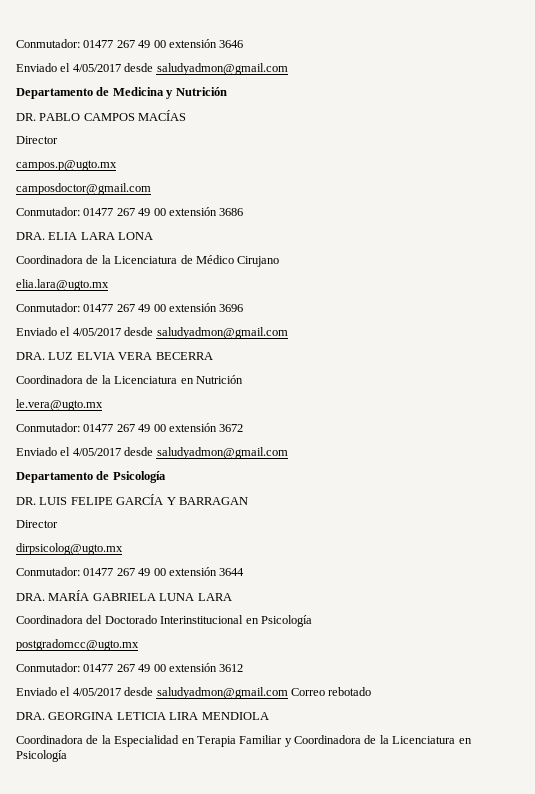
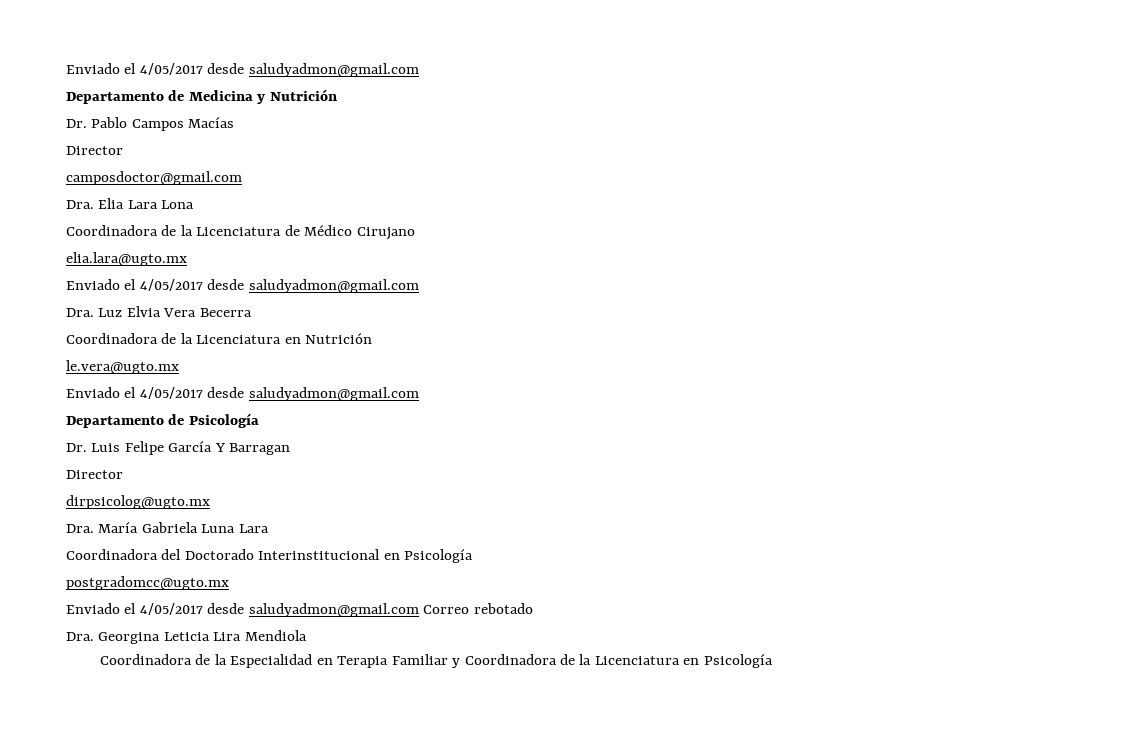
- Conmutador: 01477 267 49 00 extensión 3646
- DR. PABLO CAMPOS MACÍAS
+ Dr. Pablo Campos Macías
  Director
- campos.p@ugto.mx
- Conmutador: 01477 267 49 00 extensión 3686
- DRA. ELIA LARA LONA
+ Dra. Elia Lara Lona
  elia.lara@ugto.mx
- Conmutador: 01477 267 49 00 extensión 3696
  Enviado el 4/05/2017 desde saludyadmon@gmail.com
- DRA. LUZ ELVIA VERA BECERRA
+ Dra. Luz Elvia Vera Becerra
- Conmutador: 01477 267 49 00 extensión 3672
- DR. LUIS FELIPE GARCÍA Y BARRAGAN
+ Dr. Luis Felipe García Y Barragan
  Director
  dirpsicolog@ugto.mx
- Conmutador: 01477 267 49 00 extensión 3644
- DRA. MARÍA GABRIELA LUNA LARA
+ Dra. María Gabriela Luna Lara
- Conmutador: 01477 267 49 00 extensión 3612
- DRA. GEORGINA LETICIA LIRA MENDIOLA
+ Dra. Georgina Leticia Lira Mendiola

